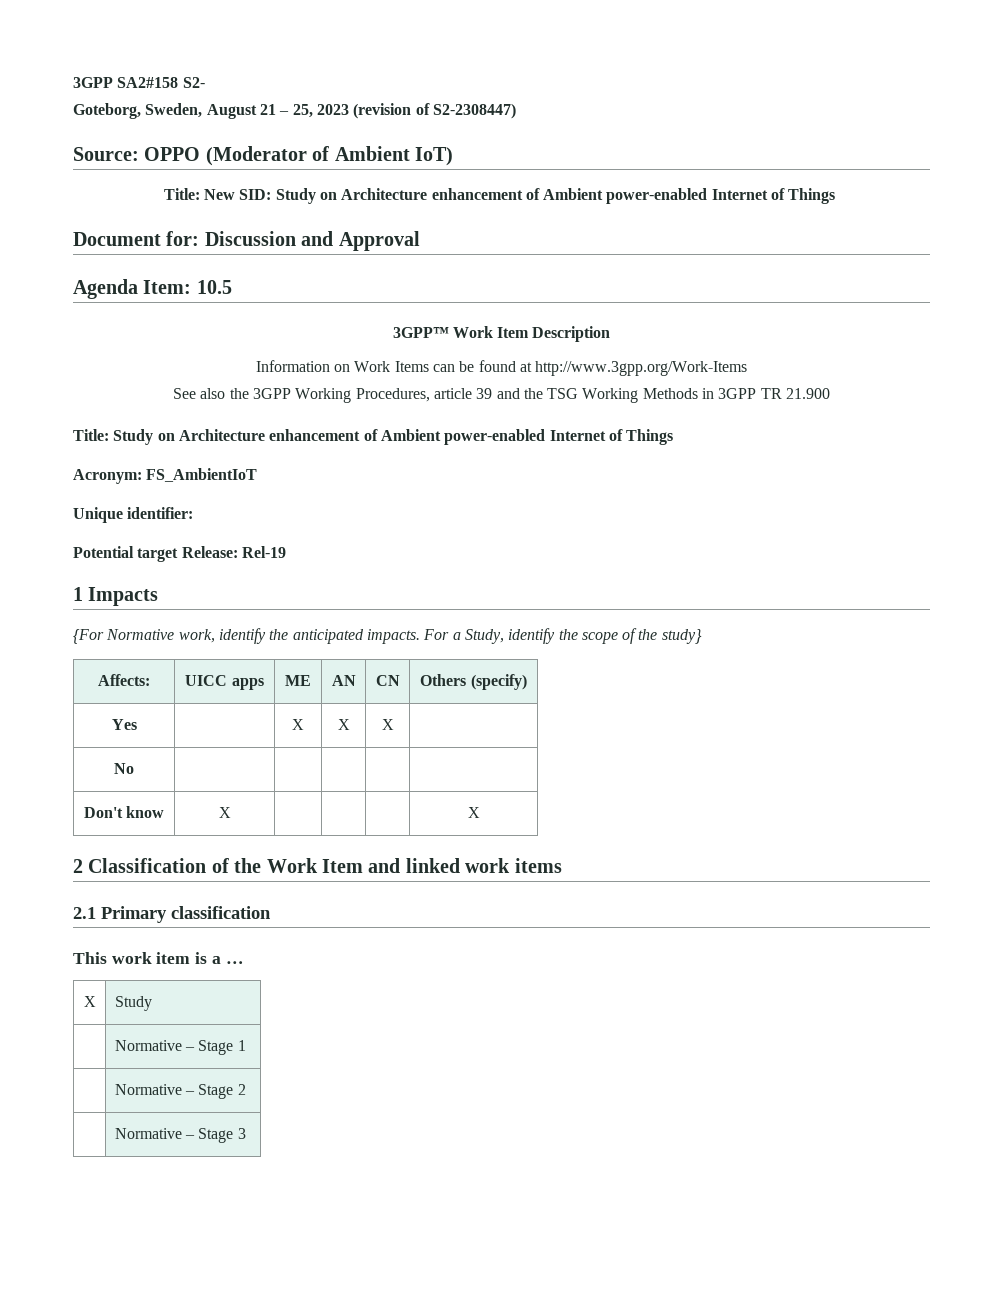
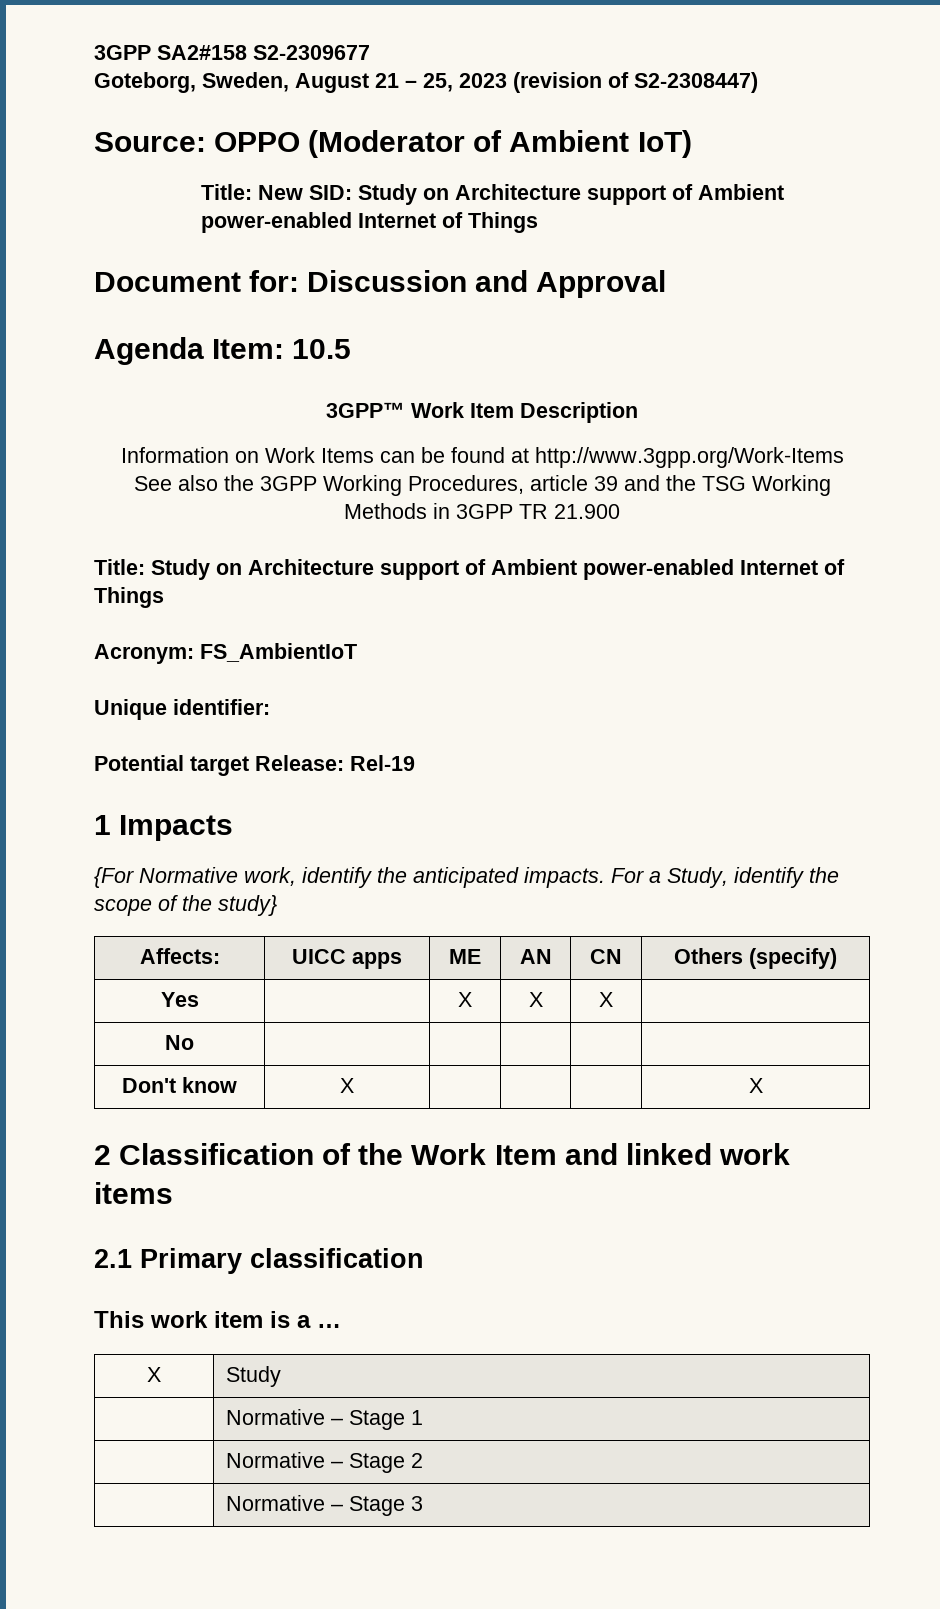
- 3GPP SA2#158 S2-
+ 3GPP SA2#158 S2-2309677
- Title: New SID: Study on Architecture enhancement of Ambient power-enabled Internet of Things
+ Title: New SID: Study on Architecture support of Ambient power-enabled Internet of Things
- Title: Study on Architecture enhancement of Ambient power-enabled Internet of Things
+ Title: Study on Architecture support of Ambient power-enabled Internet of Things

